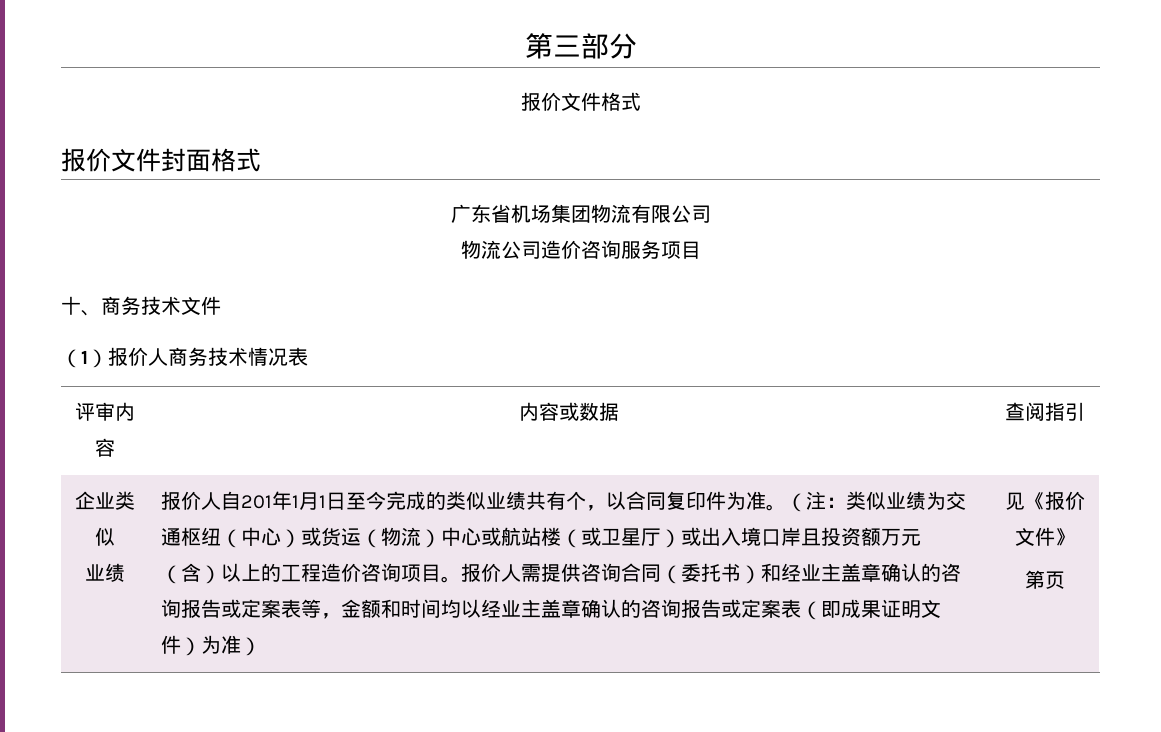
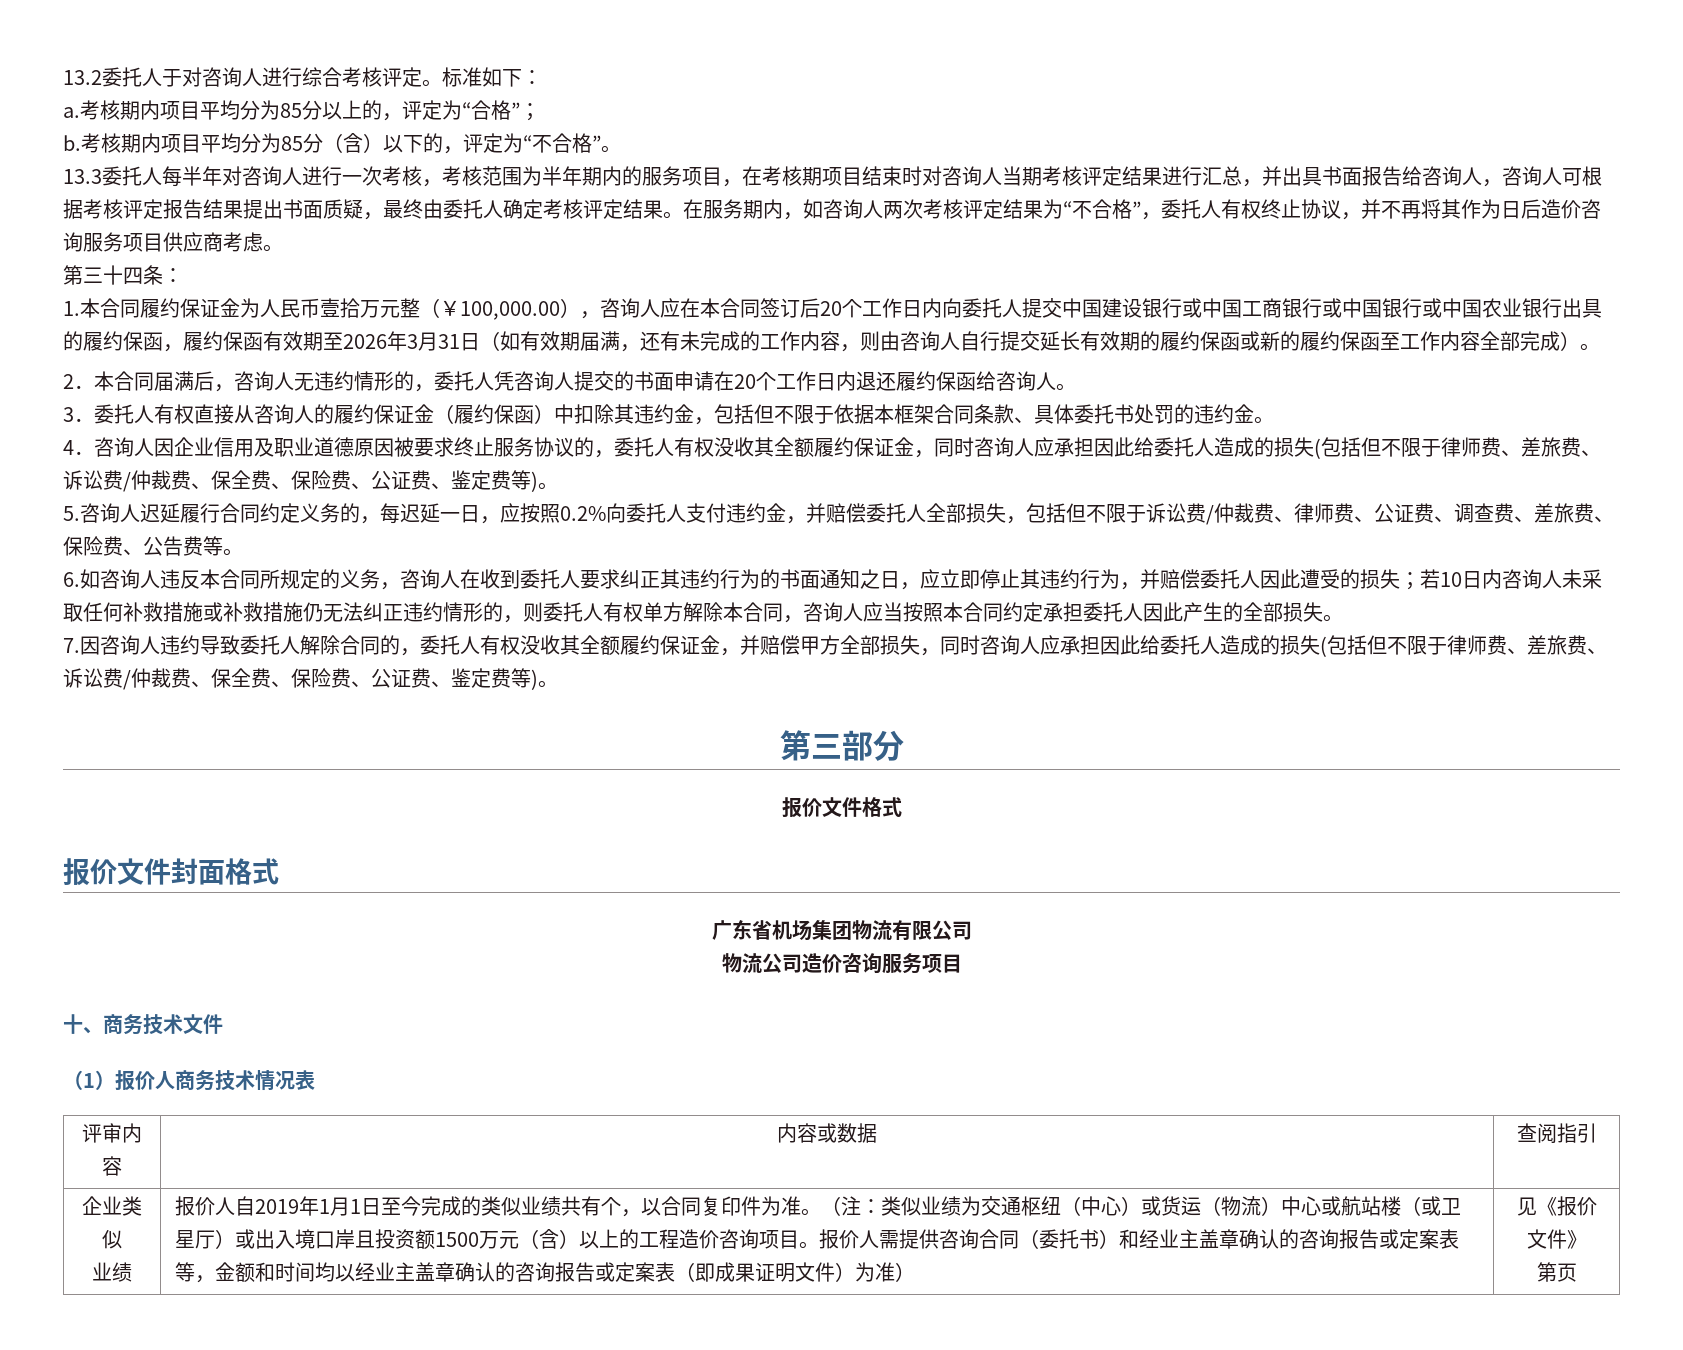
+ 13.2委托人于对咨询人进行综合考核评定。标准如下：
+ a.考核期内项目平均分为85分以上的，评定为“合格”；
+ b.考核期内项目平均分为85分（含）以下的，评定为“不合格”。
+ 13.3委托人每半年对咨询人进行一次考核，考核范围为半年期内的服务项目，在考核期项目结束时对咨询人当期考核评定结果进行汇总，并出具书面报告给咨询人，咨询人可根据考核评定报告结果提出书面质疑，最终由委托人确定考核评定结果。在服务期内，如咨询人两次考核评定结果为“不合格”，委托人有权终止协议，并不再将其作为日后造价咨询服务项目供应商考虑。
+ 第三十四条：
+ 1.本合同履约保证金为人民币壹拾万元整（￥100,000.00），咨询人应在本合同签订后20个工作日内向委托人提交中国建设银行或中国工商银行或中国银行或中国农业银行出具的履约保函，履约保函有效期至2026年3月31日（如有效期届满，还有未完成的工作内容，则由咨询人自行提交延长有效期的履约保函或新的履约保函至工作内容全部完成）。
+ 2．本合同届满后，咨询人无违约情形的，委托人凭咨询人提交的书面申请在20个工作日内退还履约保函给咨询人。
+ 3．委托人有权直接从咨询人的履约保证金（履约保函）中扣除其违约金，包括但不限于依据本框架合同条款、具体委托书处罚的违约金。
+ 4．咨询人因企业信用及职业道德原因被要求终止服务协议的，委托人有权没收其全额履约保证金，同时咨询人应承担因此给委托人造成的损失(包括但不限于律师费、差旅费、诉讼费/仲裁费、保全费、保险费、公证费、鉴定费等)。
+ 5.咨询人迟延履行合同约定义务的，每迟延一日，应按照0.2%向委托人支付违约金，并赔偿委托人全部损失，包括但不限于诉讼费/仲裁费、律师费、公证费、调查费、差旅费、保险费、公告费等。
+ 6.如咨询人违反本合同所规定的义务，咨询人在收到委托人要求纠正其违约行为的书面通知之日，应立即停止其违约行为，并赔偿委托人因此遭受的损失；若10日内咨询人未采取任何补救措施或补救措施仍无法纠正违约情形的，则委托人有权单方解除本合同，咨询人应当按照本合同约定承担委托人因此产生的全部损失。
+ 7.因咨询人违约导致委托人解除合同的，委托人有权没收其全额履约保证金，并赔偿甲方全部损失，同时咨询人应承担因此给委托人造成的损失(包括但不限于律师费、差旅费、诉讼费/仲裁费、保全费、保险费、公证费、鉴定费等)。
- 报价人自201年1月1日至今完成的类似业绩共有个，以合同复印件为准。
+ 报价人自2019年1月1日至今完成的类似业绩共有个，以合同复印件为准。
- （注：类似业绩为交通枢纽（中心）或货运（物流）中心或航站楼（或卫星厅）或出入境口岸且投资额万元（含）以上的工程造价咨询项目。
+ （注：类似业绩为交通枢纽（中心）或货运（物流）中心或航站楼（或卫星厅）或出入境口岸且投资额1500万元（含）以上的工程造价咨询项目。

